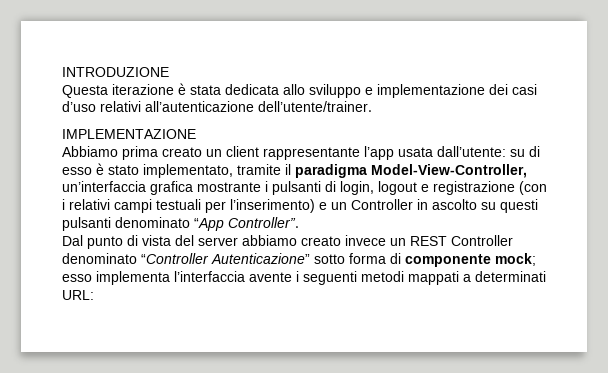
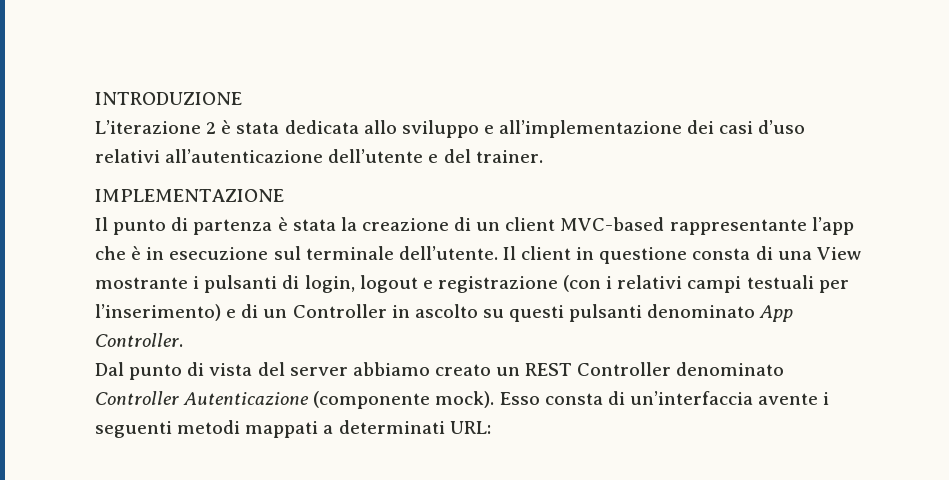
- Questa iterazione è stata dedicata allo sviluppo e implementazione dei casi d’uso relativi all’autenticazione dell’utente/trainer.
+ L’iterazione 2 è stata dedicata allo sviluppo e all’implementazione dei casi d’uso relativi all’autenticazione dell’utente e del trainer.
  IMPLEMENTAZIONE
- Abbiamo prima creato un client rappresentante l’app usata dall’utente: su di esso è stato implementato, tramite il paradigma Model-View-Controller, un’interfaccia grafica mostrante i pulsanti di login, logout e registrazione (con i relativi campi testuali per l’inserimento) e un Controller in ascolto su questi pulsanti denominato “App Controller”.
+ Il punto di partenza è stata la creazione di un client MVC-based rappresentante l’app che è in esecuzione sul terminale dell’utente. Il client in questione consta di una View mostrante i pulsanti di login, logout e registrazione (con i relativi campi testuali per l’inserimento) e di un Controller in ascolto su questi pulsanti denominato App Controller.
- Dal punto di vista del server abbiamo creato invece un REST Controller denominato “Controller Autenticazione” sotto forma di componente mock; esso implementa l’interfaccia avente i seguenti metodi mappati a determinati URL:
+ Dal punto di vista del server abbiamo creato un REST Controller denominato Controller Autenticazione (componente mock). Esso consta di un’interfaccia avente i seguenti metodi mappati a determinati URL:

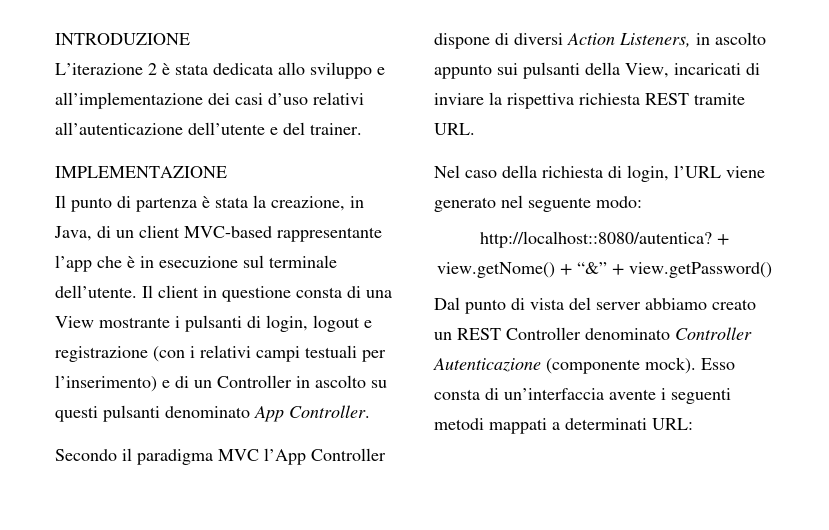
- Il punto di partenza è stata la creazione di un client MVC-based rappresentante l’app che è in esecuzione sul terminale dell’utente.
+ Il punto di partenza è stata la creazione, in Java, di un client MVC-based rappresentante l’app che è in esecuzione sul terminale dell’utente.
+ Secondo il paradigma MVC l’App Controller dispone di diversi Action Listeners, in ascolto appunto sui pulsanti della View, incaricati di inviare la rispettiva richiesta REST tramite URL.
+ Nel caso della richiesta di login, l’URL viene generato nel seguente modo:
+ http://localhost::8080/autentica? + view.getNome() + “&” + view.getPassword()

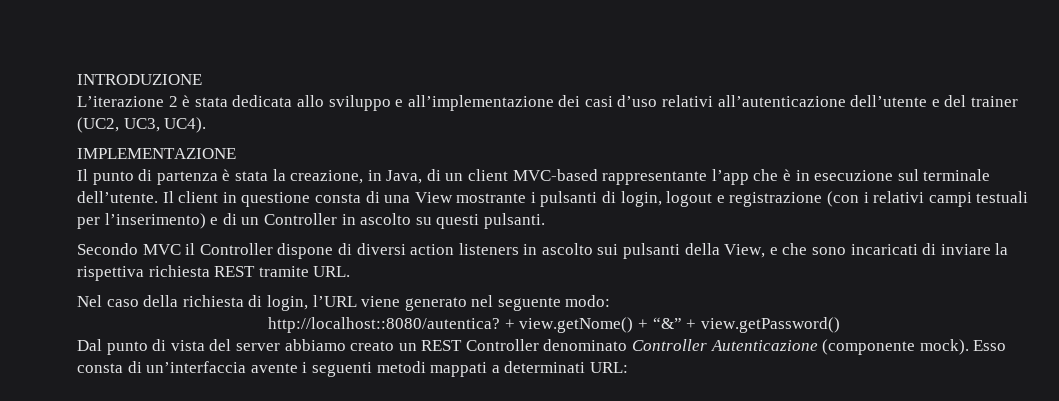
- L’iterazione 2 è stata dedicata allo sviluppo e all’implementazione dei casi d’uso relativi all’autenticazione dell’utente e del trainer.
+ L’iterazione 2 è stata dedicata allo sviluppo e all’implementazione dei casi d’uso relativi all’autenticazione dell’utente e del trainer (UC2, UC3, UC4).
- Il client in questione consta di una View mostrante i pulsanti di login, logout e registrazione (con i relativi campi testuali per l’inserimento) e di un Controller in ascolto su questi pulsanti denominato App Controller.
- Secondo il paradigma MVC l’App Controller dispone di diversi Action Listeners, in ascolto appunto sui pulsanti della View, incaricati di inviare la rispettiva richiesta REST tramite URL.
+ Il client in questione consta di una View mostrante i pulsanti di login, logout e registrazione (con i relativi campi testuali per l’inserimento) e di un Controller in ascolto su questi pulsanti.
+ Secondo MVC il Controller dispone di diversi action listeners in ascolto sui pulsanti della View, e che sono incaricati di inviare la rispettiva richiesta REST tramite URL.

